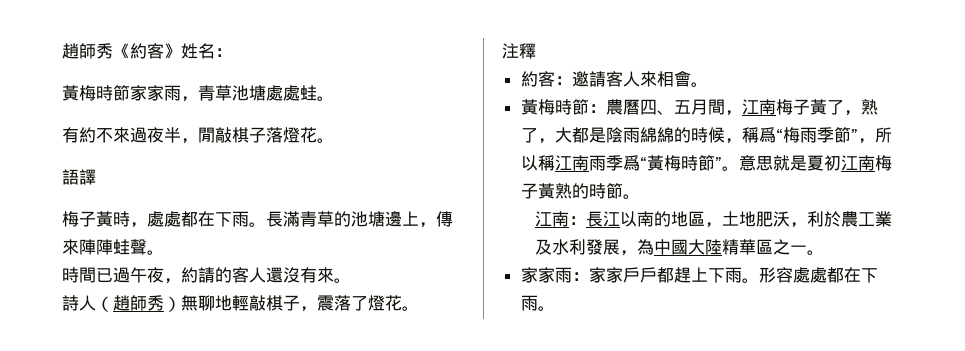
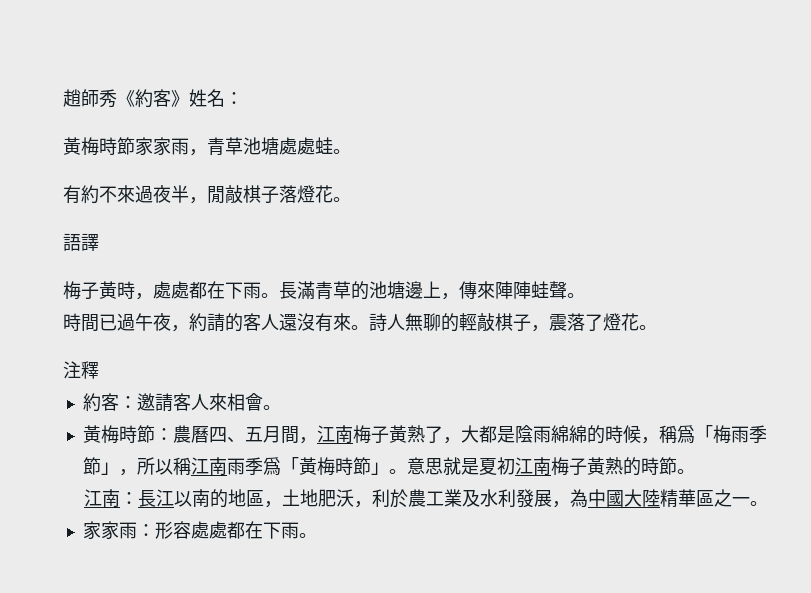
- 時間已過午夜，約請的客人還沒有來。
- 詩人（趙師秀）無聊地輕敲棋子，震落了燈花。
+ 時間已過午夜，約請的客人還沒有來。詩人無聊的輕敲棋子，震落了燈花。
- 黃梅時節：農曆四、五月間，江南梅子黃了，熟了，大都是陰雨綿綿的時候，稱爲“梅雨季節”，所以稱江南雨季爲“黃梅時節”。
+ 黃梅時節：農曆四、五月間，江南梅子黃熟了，大都是陰雨綿綿的時候，稱爲「梅雨季節」，所以稱江南雨季爲「黃梅時節」。
- 家家雨：家家戶戶都趕上下雨。形容處處都在下雨。
+ 家家雨：形容處處都在下雨。

